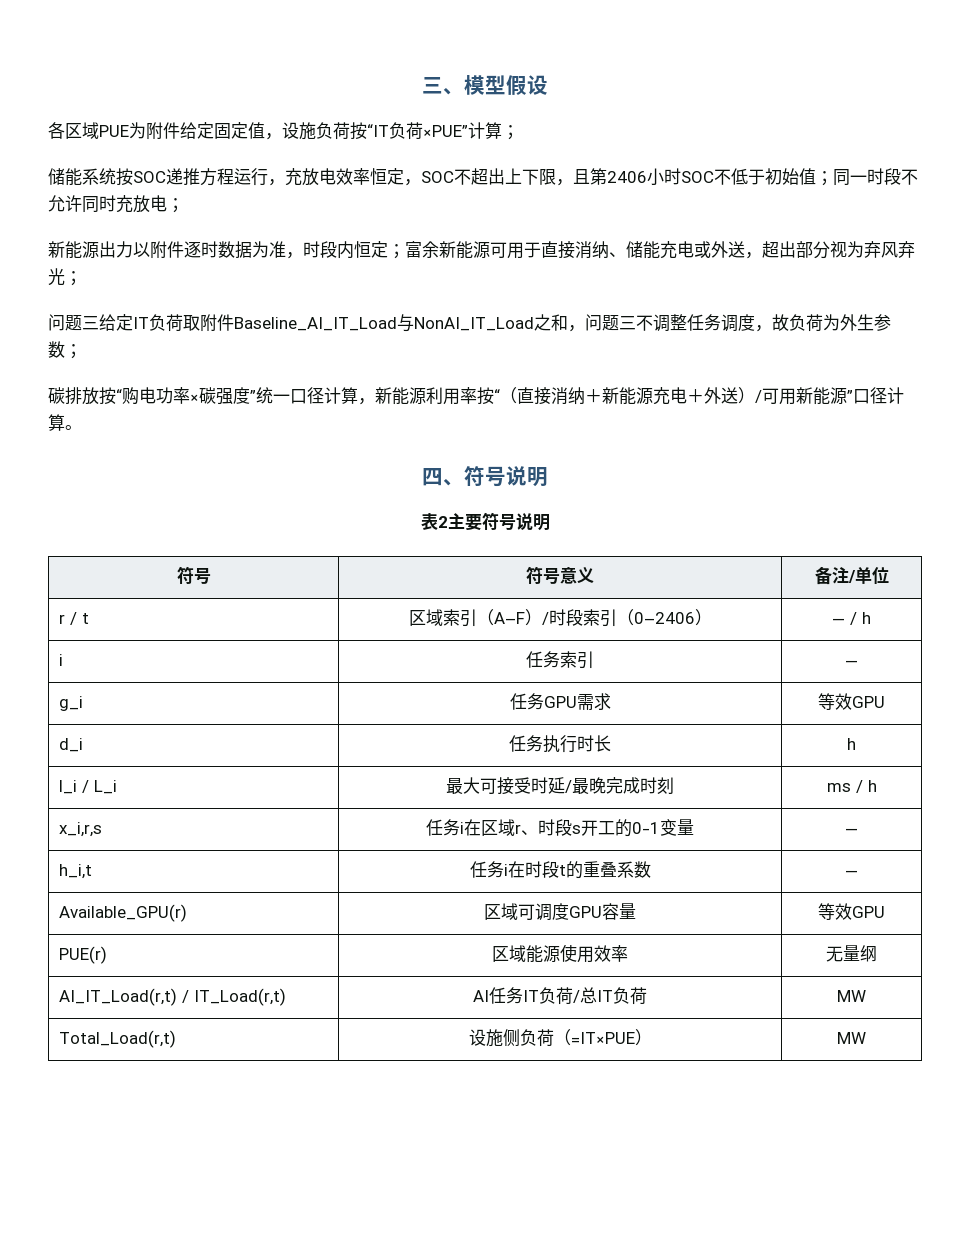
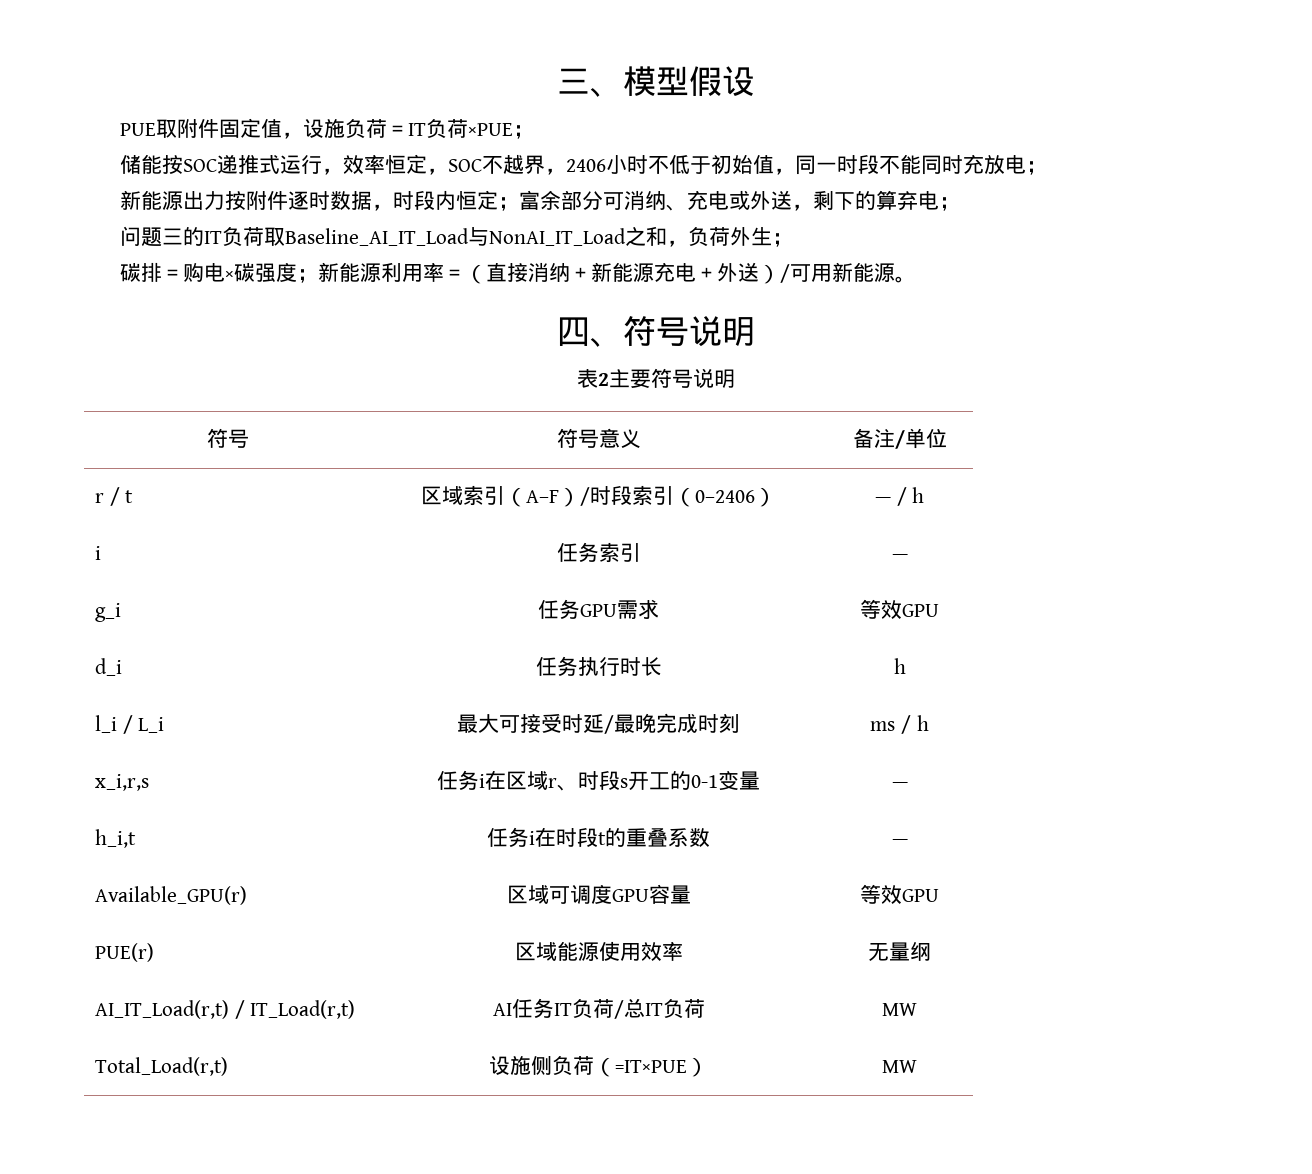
- 各区域PUE为附件给定固定值，设施负荷按“IT负荷×PUE”计算；
+ PUE取附件固定值，设施负荷＝IT负荷×PUE；
- 储能系统按SOC递推方程运行，充放电效率恒定，SOC不超出上下限，且第2406小时SOC不低于初始值；同一时段不允许同时充放电；
+ 储能按SOC递推式运行，效率恒定，SOC不越界，2406小时不低于初始值，同一时段不能同时充放电；
- 新能源出力以附件逐时数据为准，时段内恒定；富余新能源可用于直接消纳、储能充电或外送，超出部分视为弃风弃光；
+ 新能源出力按附件逐时数据，时段内恒定；富余部分可消纳、充电或外送，剩下的算弃电；
- 问题三给定IT负荷取附件Baseline_AI_IT_Load与NonAI_IT_Load之和，问题三不调整任务调度，故负荷为外生参数；
- 碳排放按“购电功率×碳强度”统一口径计算，新能源利用率按“（直接消纳＋新能源充电＋外送）/可用新能源”口径计算。
+ 问题三的IT负荷取Baseline_AI_IT_Load与NonAI_IT_Load之和，负荷外生；
+ 碳排＝购电×碳强度；新能源利用率＝（直接消纳＋新能源充电＋外送）/可用新能源。

